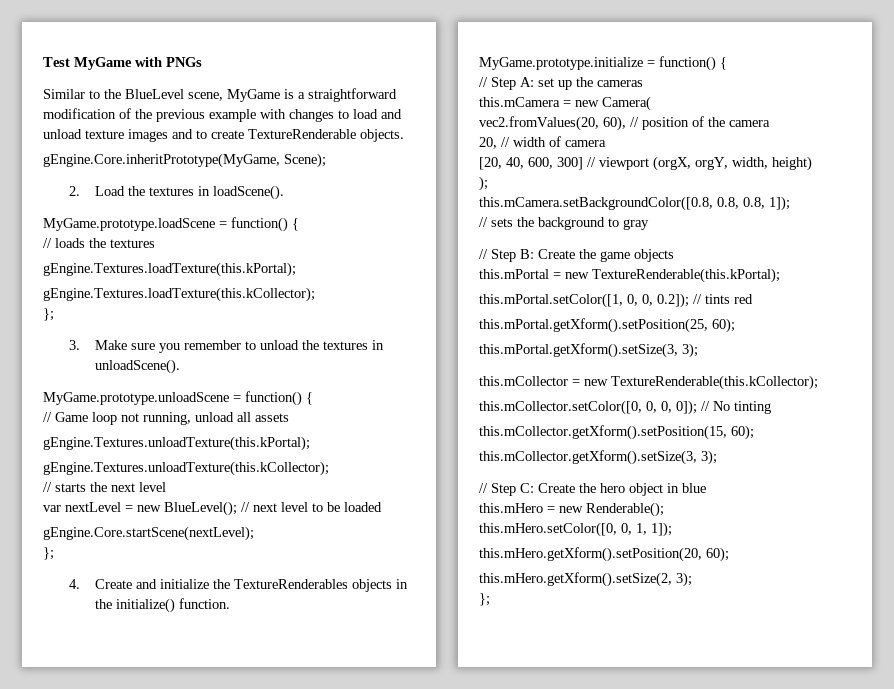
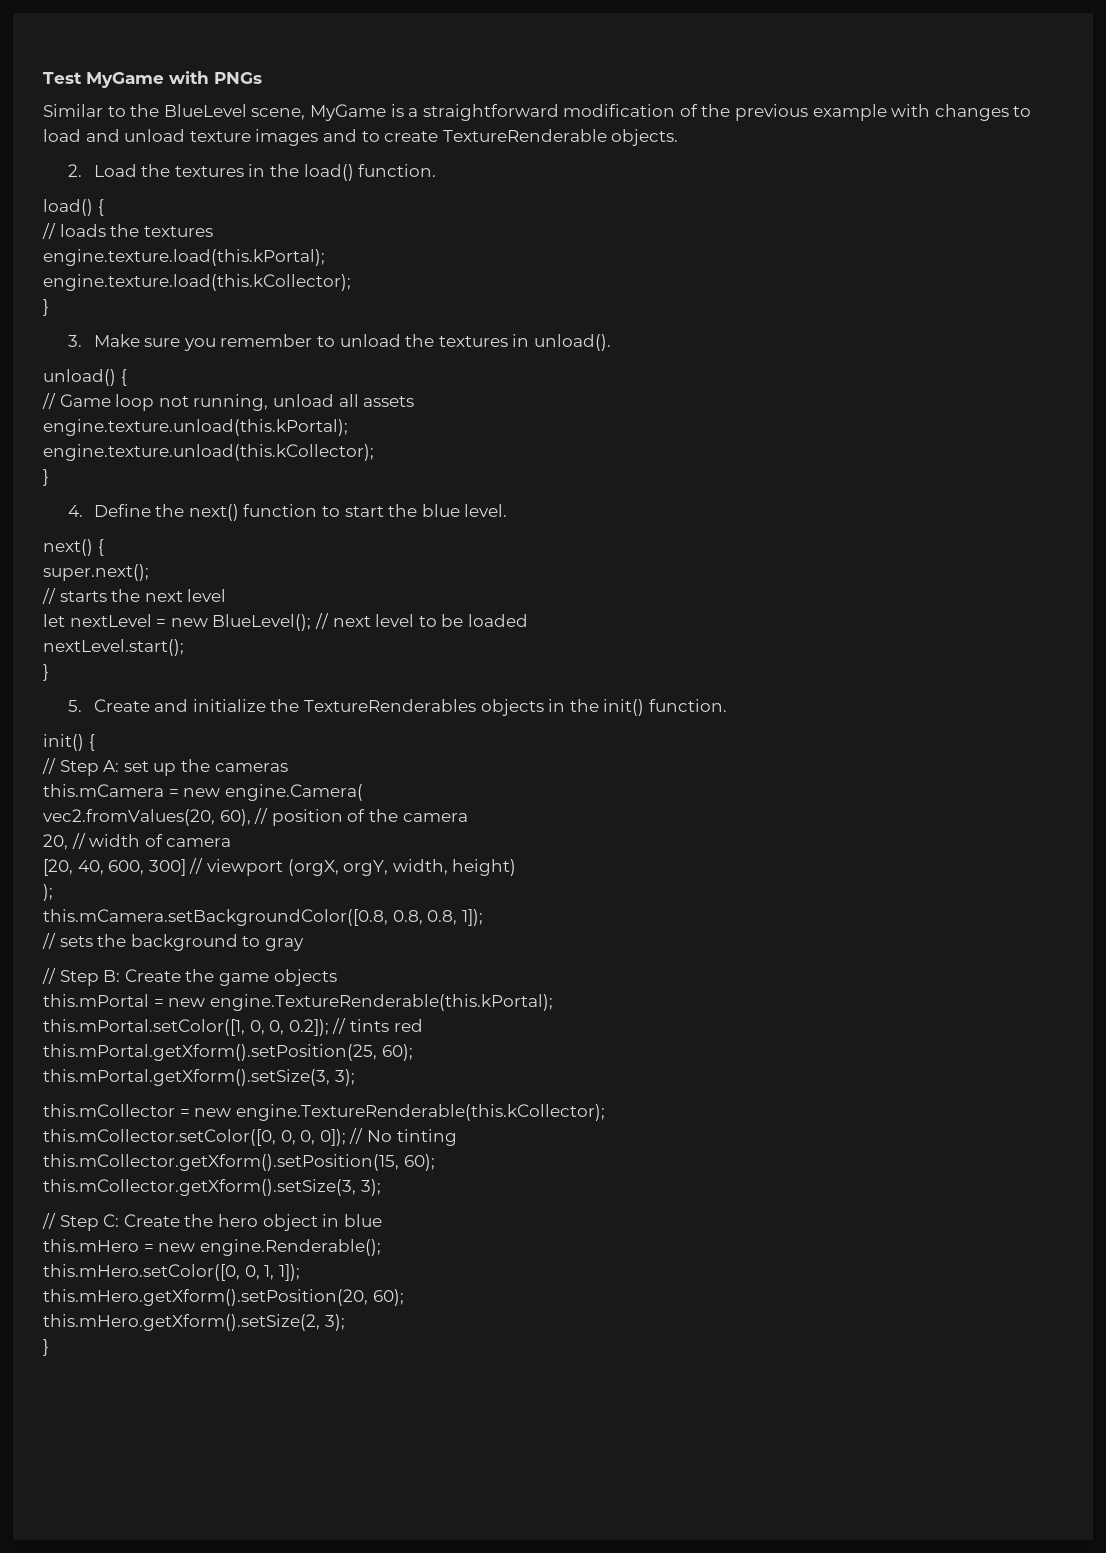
- gEngine.Core.inheritPrototype(MyGame, Scene);
- 2. Load the textures in loadScene().
- MyGame.prototype.loadScene = function() {
+ 2. Load the textures in the load() function.
+ load() {
- gEngine.Textures.loadTexture(this.kPortal);
- gEngine.Textures.loadTexture(this.kCollector);
- };
+ engine.texture.load(this.kPortal);
+ engine.texture.load(this.kCollector);
+ }
- 3. Make sure you remember to unload the textures in unloadScene().
- MyGame.prototype.unloadScene = function() {
+ 3. Make sure you remember to unload the textures in unload().
+ unload() {
- gEngine.Textures.unloadTexture(this.kPortal);
- gEngine.Textures.unloadTexture(this.kCollector);
+ engine.texture.unload(this.kPortal);
+ engine.texture.unload(this.kCollector);
+ }
+ 4. Define the next() function to start the blue level.
+ next() {
+ super.next();
- var nextLevel = new BlueLevel(); // next level to be loaded
+ let nextLevel = new BlueLevel(); // next level to be loaded
- gEngine.Core.startScene(nextLevel);
- };
- 4. Create and initialize the TextureRenderables objects in the initialize() function.
- MyGame.prototype.initialize = function() {
+ nextLevel.start();
+ }
+ 5. Create and initialize the TextureRenderables objects in the init() function.
+ init() {
- this.mCamera = new Camera(
+ this.mCamera = new engine.Camera(
- this.mPortal = new TextureRenderable(this.kPortal);
+ this.mPortal = new engine.TextureRenderable(this.kPortal);
- this.mCollector = new TextureRenderable(this.kCollector);
+ this.mCollector = new engine.TextureRenderable(this.kCollector);
- this.mHero = new Renderable();
+ this.mHero = new engine.Renderable();
  this.mHero.getXform().setSize(2, 3);
- };
+ }

